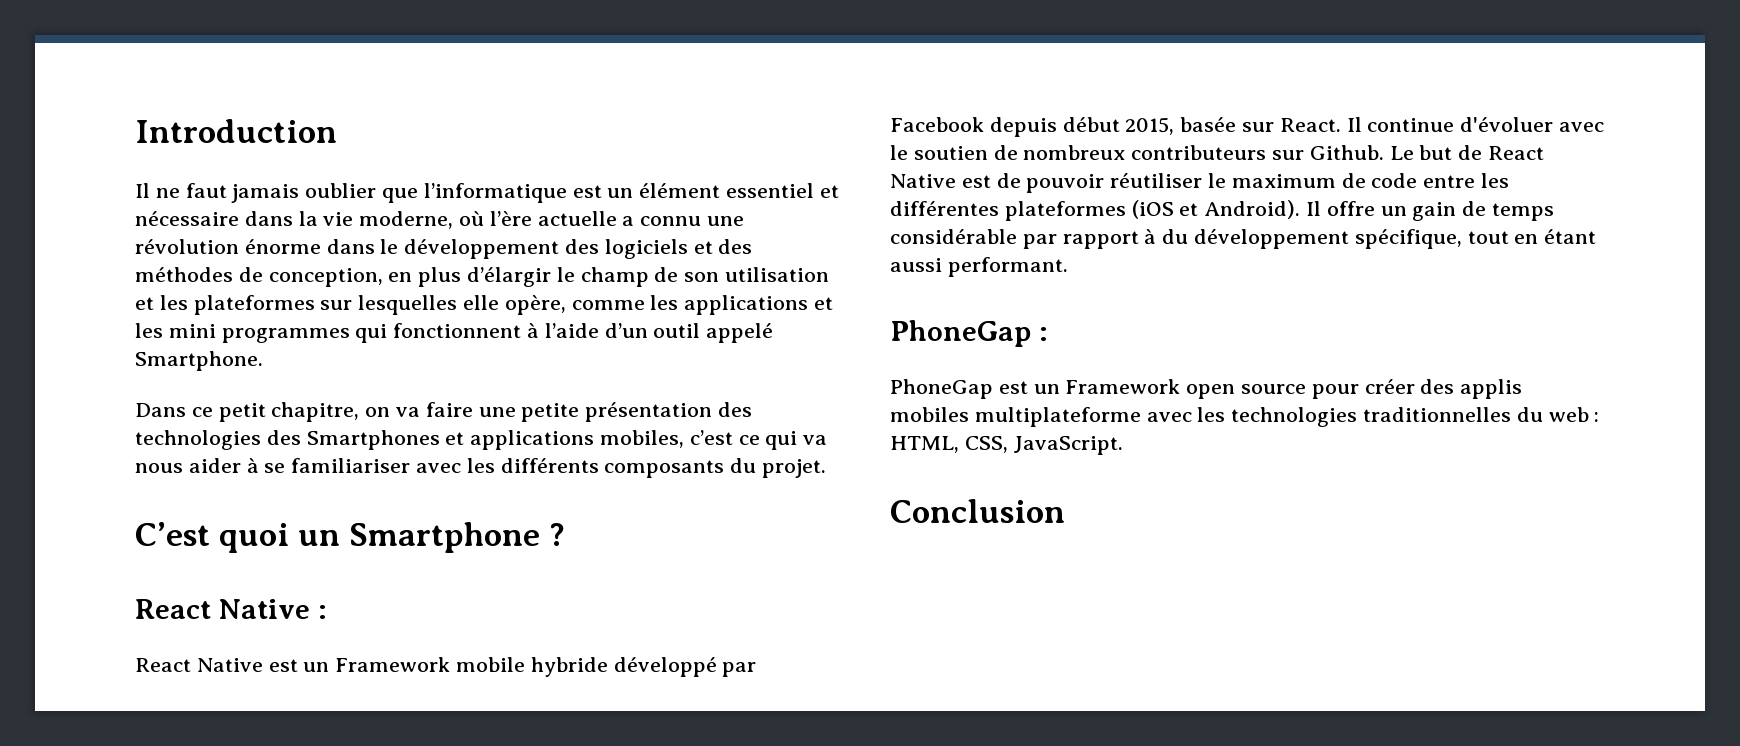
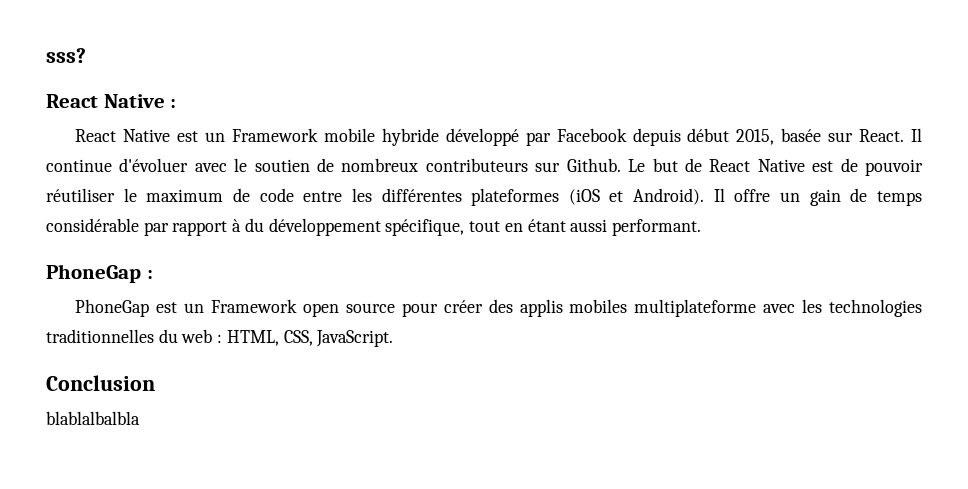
- Introduction
- Il ne faut jamais oublier que l’informatique est un élément essentiel et nécessaire dans la vie moderne, où l’ère actuelle a connu une révolution énorme dans le développement des logiciels et des méthodes de conception, en plus d’élargir le champ de son utilisation et les plateformes sur lesquelles elle opère, comme les applications et les mini programmes qui fonctionnent à l’aide d’un outil appelé Smartphone.
- Dans ce petit chapitre, on va faire une petite présentation des technologies des Smartphones et applications mobiles, c’est ce qui va nous aider à se familiariser avec les différents composants du projet.
- C’est quoi un Smartphone ?
+ sss?
+ blablalbalbla

